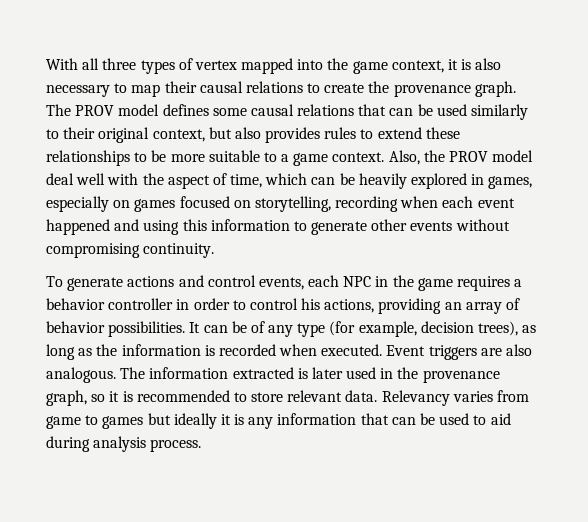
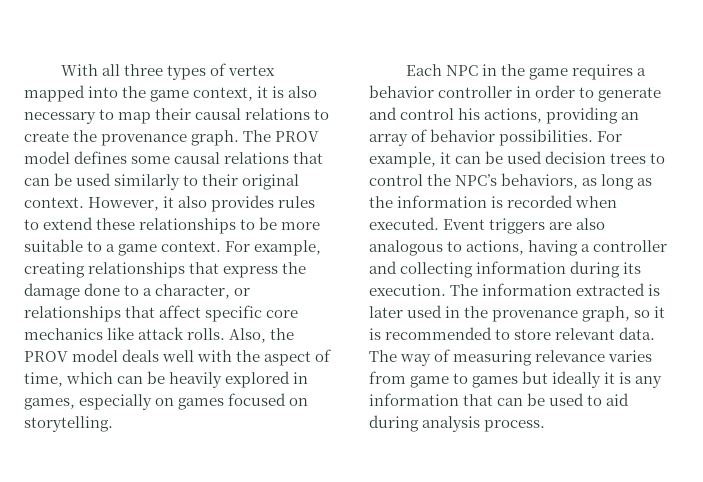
- The PROV model defines some causal relations that can be used similarly to their original context, but also provides rules to extend these relationships to be more suitable to a game context.
+ The PROV model defines some causal relations that can be used similarly to their original context. However, it also provides rules to extend these relationships to be more suitable to a game context.
+ For example, creating relationships that express the damage done to a character, or relationships that affect specific core mechanics like attack rolls.
- Also, the PROV model deal well with the aspect of time, which can be heavily explored in games, especially on games focused on storytelling, recording when each event happened and using this information to generate other events without compromising continuity.
- To generate actions and control events, each NPC in the game requires a behavior controller in order to control his actions, providing an array of behavior possibilities.
+ Also, the PROV model deals well with the aspect of time, which can be heavily explored in games, especially on games focused on storytelling.
+ Each NPC in the game requires a behavior controller in order to generate and control his actions, providing an array of behavior possibilities.
- It can be of any type (for example, decision trees), as long as the information is recorded when executed.
+ For example, it can be used decision trees to control the NPC’s behaviors, as long as the information is recorded when executed.
- Event triggers are also analogous.
+ Event triggers are also analogous to actions, having a controller and collecting information during its execution.
- Relevancy varies from game to games but ideally it is any information that can be used to aid during analysis process.
+ The way of measuring relevance varies from game to games but ideally it is any information that can be used to aid during analysis process.

